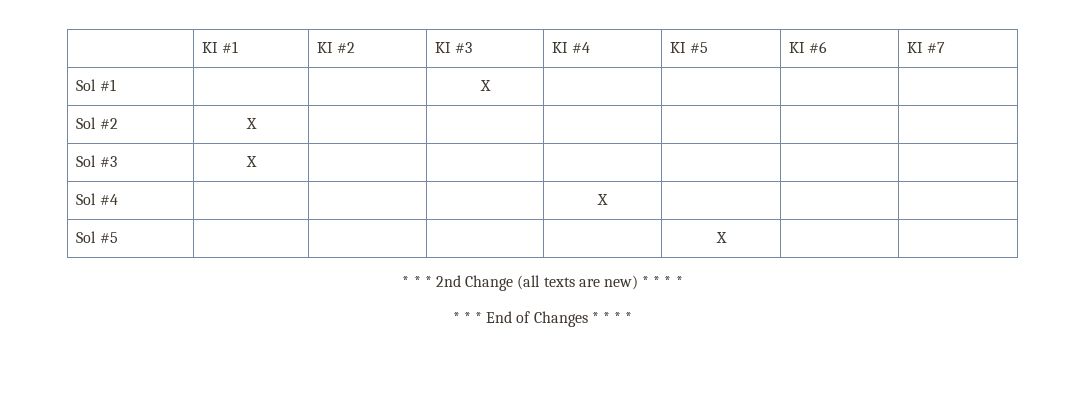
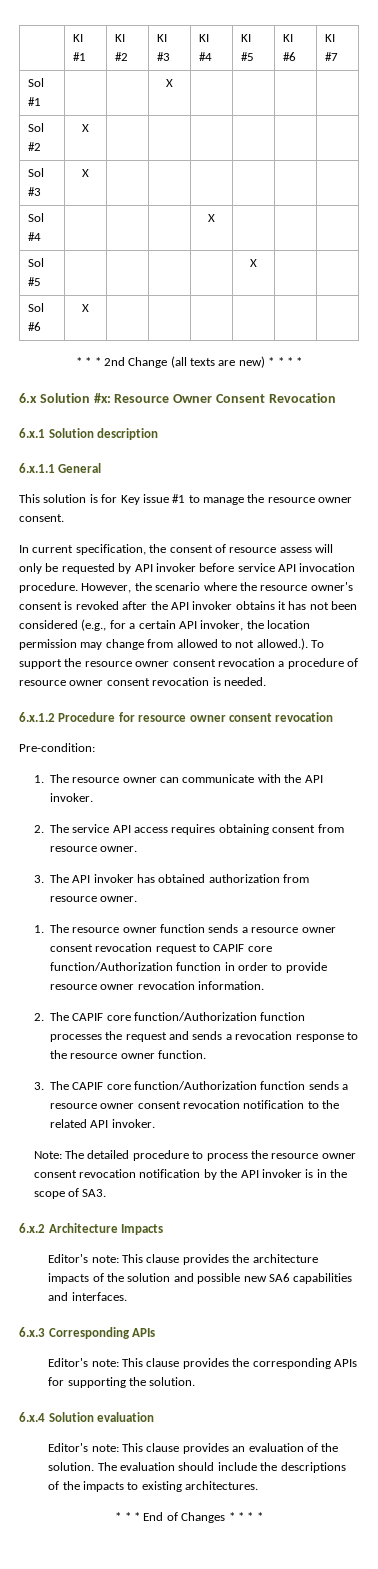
+ Sol #6 | X | | | | | |
+ 6.x Solution #x: Resource Owner Consent Revocation
+ 6.x.1 Solution description
+ 6.x.1.1 General
+ This solution is for Key issue #1 to manage the resource owner consent.
+ In current specification, the consent of resource assess will only be requested by API invoker before service API invocation procedure. However, the scenario where the resource owner's consent is revoked after the API invoker obtains it has not been considered (e.g., for a certain API invoker, the location permission may change from allowed to not allowed.). To support the resource owner consent revocation a procedure of resource owner consent revocation is needed.
+ 6.x.1.2 Procedure for resource owner consent revocation
+ Pre-condition:
+ 1. The resource owner can communicate with the API invoker.
+ 2. The service API access requires obtaining consent from resource owner.
+ 3. The API invoker has obtained authorization from resource owner.
+ 1. The resource owner function sends a resource owner consent revocation request to CAPIF core function/Authorization function in order to provide resource owner revocation information.
+ 2. The CAPIF core function/Authorization function processes the request and sends a revocation response to the resource owner function.
+ 3. The CAPIF core function/Authorization function sends a resource owner consent revocation notification to the related API invoker.
+ Note: The detailed procedure to process the resource owner consent revocation notification by the API invoker is in the scope of SA3.
+ 6.x.2 Architecture Impacts
+ Editor's note: This clause provides the architecture impacts of the solution and possible new SA6 capabilities and interfaces.
+ 6.x.3 Corresponding APIs
+ Editor's note: This clause provides the corresponding APIs for supporting the solution.
+ 6.x.4 Solution evaluation
+ Editor's note: This clause provides an evaluation of the solution. The evaluation should include the descriptions of the impacts to existing architectures.

